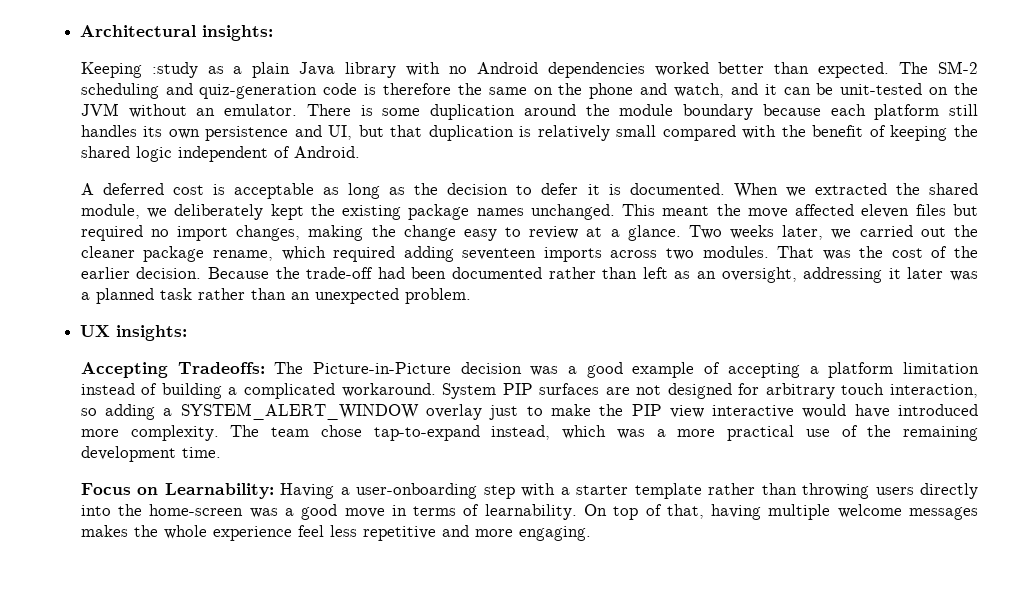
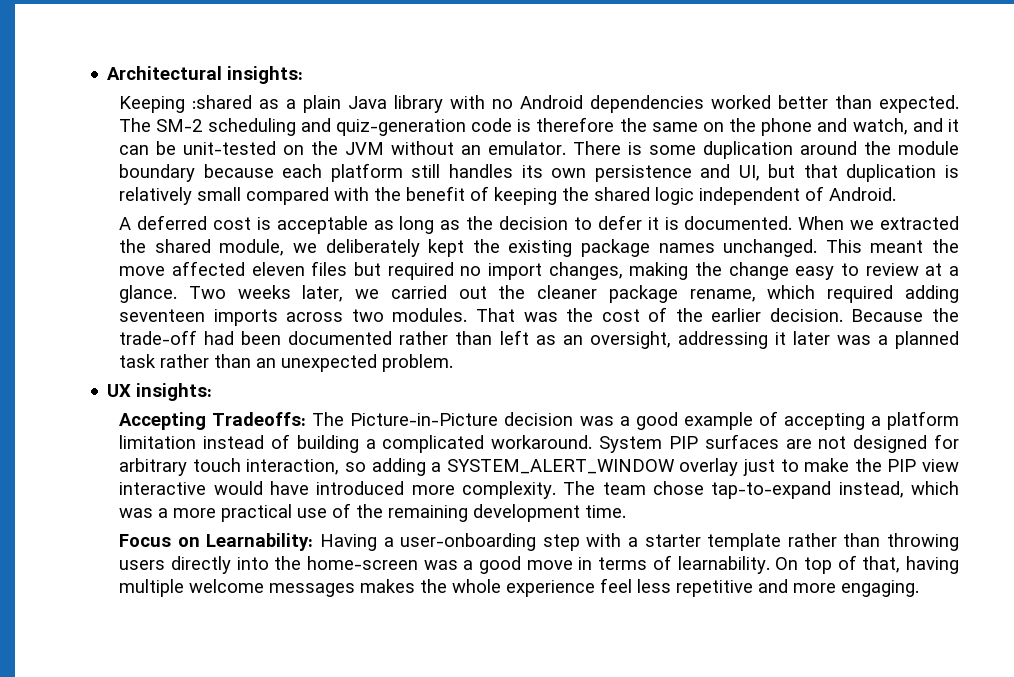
- Keeping :study as a plain Java library with no Android dependencies worked better than expected.
+ Keeping :shared as a plain Java library with no Android dependencies worked better than expected.

